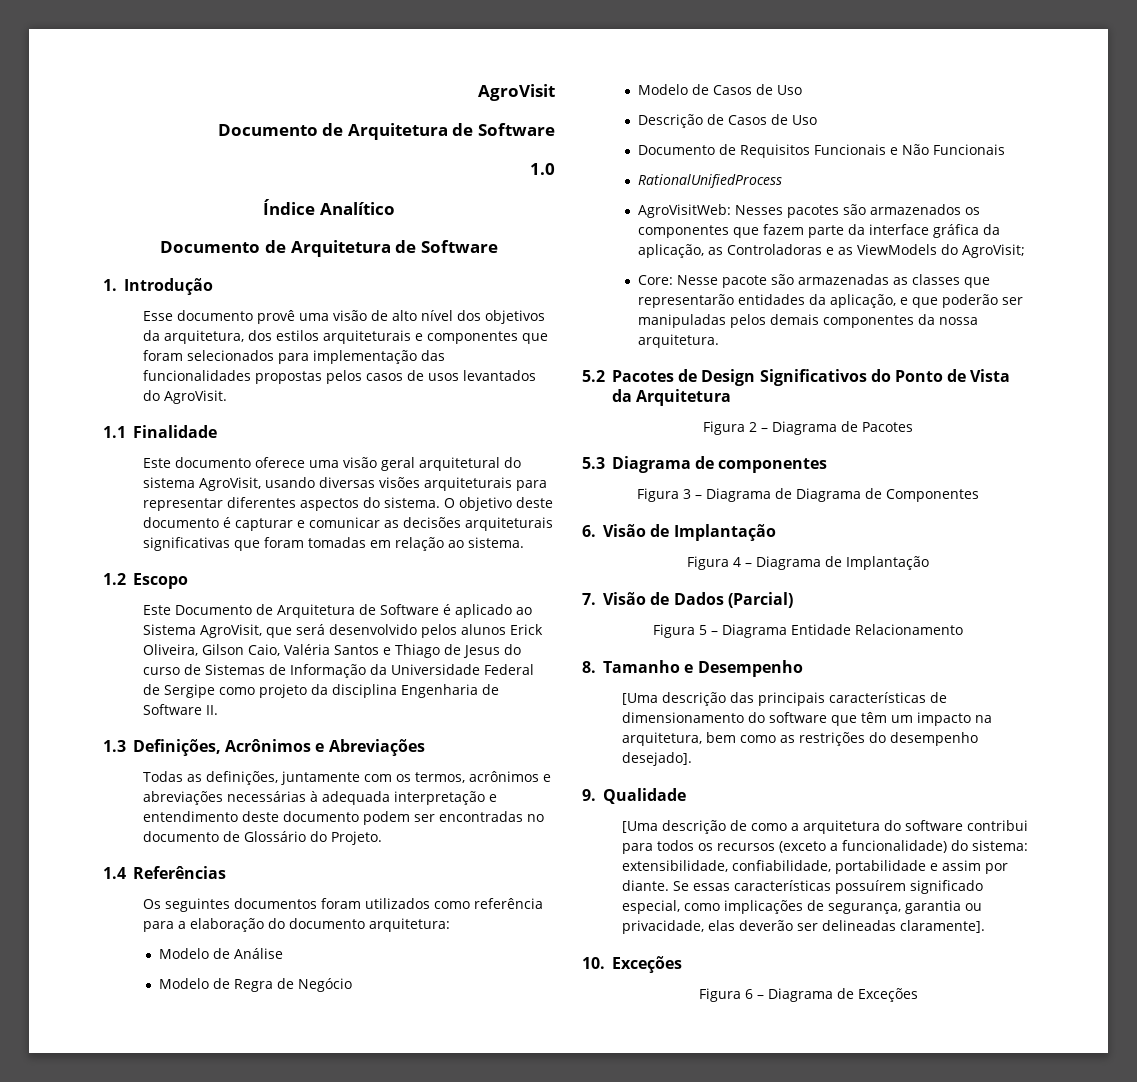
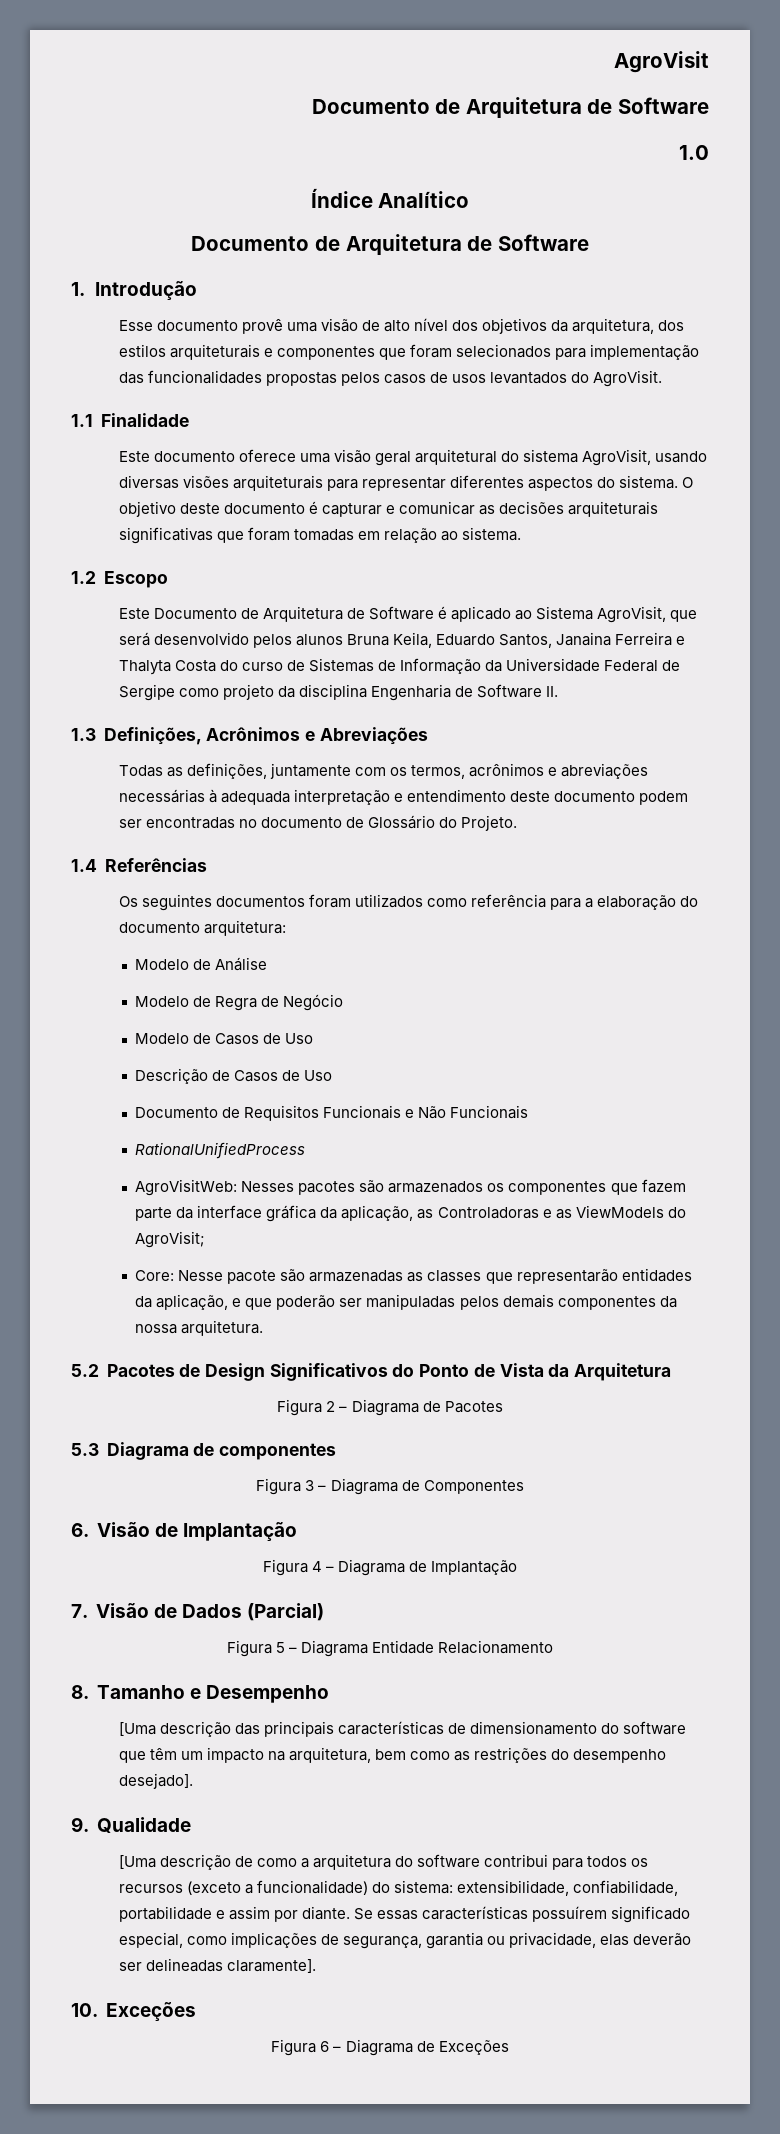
- Este Documento de Arquitetura de Software é aplicado ao Sistema AgroVisit, que será desenvolvido pelos alunos Erick Oliveira, Gilson Caio, Valéria Santos e Thiago de Jesus do curso de Sistemas de Informação da Universidade Federal de Sergipe como projeto da disciplina Engenharia de Software II.
+ Este Documento de Arquitetura de Software é aplicado ao Sistema AgroVisit, que será desenvolvido pelos alunos Bruna Keila, Eduardo Santos, Janaina Ferreira e Thalyta Costa do curso de Sistemas de Informação da Universidade Federal de Sergipe como projeto da disciplina Engenharia de Software II.
- Figura 3 – Diagrama de Diagrama de Componentes
+ Figura 3 – Diagrama de Componentes

